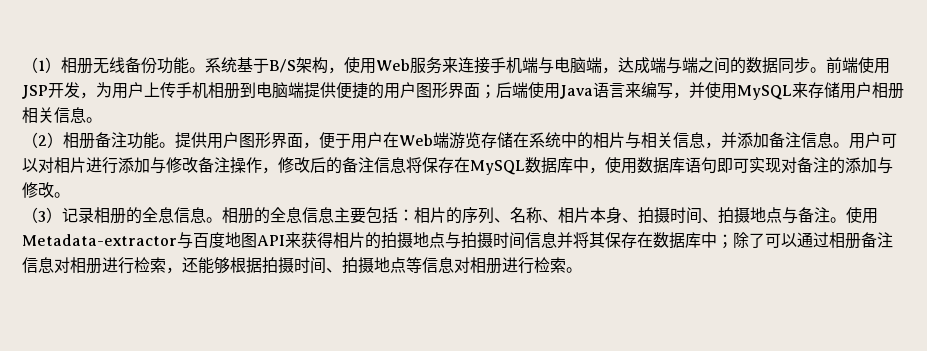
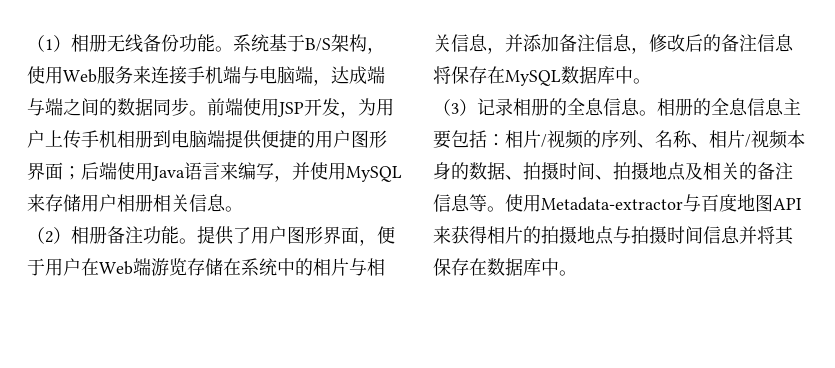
- 提供用户图形界面，便于用户在Web端游览存储在系统中的相片与相关信息，并添加备注信息。用户可以对相片进行添加与修改备注操作，修改后的备注信息将保存在MySQL数据库中，使用数据库语句即可实现对备注的添加与修改。
+ 提供了用户图形界面，便于用户在Web端游览存储在系统中的相片与相关信息，并添加备注信息，修改后的备注信息将保存在MySQL数据库中。
- 相册的全息信息主要包括：相片的序列、名称、相片本身、拍摄时间、拍摄地点与备注。
+ 相册的全息信息主要包括：相片/视频的序列、名称、相片/视频本身的数据、拍摄时间、拍摄地点及相关的备注信息等。
- 使用Metadata-extractor与百度地图API来获得相片的拍摄地点与拍摄时间信息并将其保存在数据库中；除了可以通过相册备注信息对相册进行检索，还能够根据拍摄时间、拍摄地点等信息对相册进行检索。
+ 使用Metadata-extractor与百度地图API来获得相片的拍摄地点与拍摄时间信息并将其保存在数据库中。

